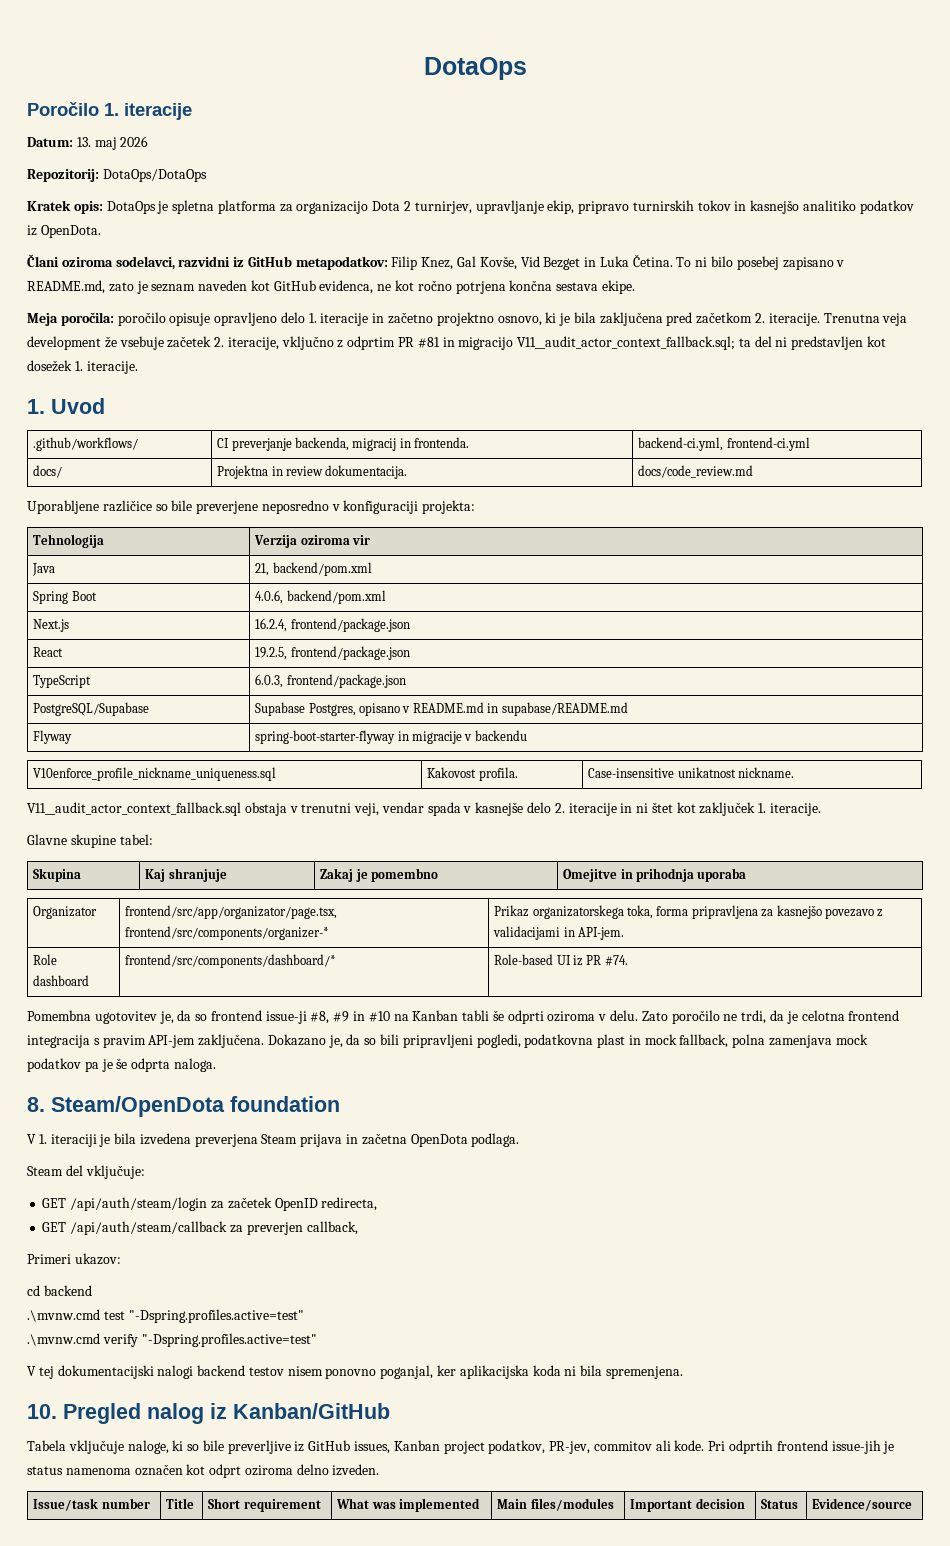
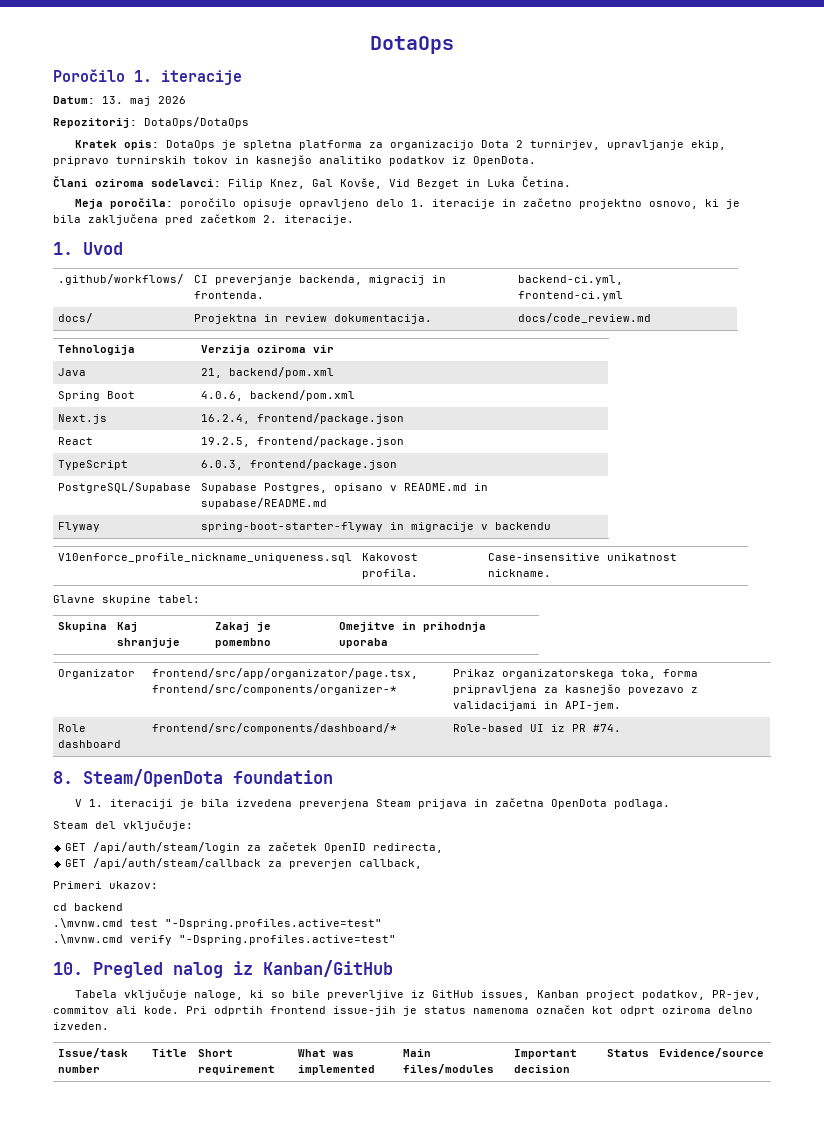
- Člani oziroma sodelavci, razvidni iz GitHub metapodatkov: Filip Knez, Gal Kovše, Vid Bezget in Luka Četina. To ni bilo posebej zapisano v README.md, zato je seznam naveden kot GitHub evidenca, ne kot ročno potrjena končna sestava ekipe.
+ Člani oziroma sodelavci: Filip Knez, Gal Kovše, Vid Bezget in Luka Četina.
- Trenutna veja development že vsebuje začetek 2. iteracije, vključno z odprtim PR #81 in migracijo V11__audit_actor_context_fallback.sql; ta del ni predstavljen kot dosežek 1. iteracije.
- Uporabljene različice so bile preverjene neposredno v konfiguraciji projekta:
- V11__audit_actor_context_fallback.sql obstaja v trenutni veji, vendar spada v kasnejše delo 2. iteracije in ni štet kot zaključek 1. iteracije.
- Pomembna ugotovitev je, da so frontend issue-ji #8, #9 in #10 na Kanban tabli še odprti oziroma v delu. Zato poročilo ne trdi, da je celotna frontend integracija s pravim API-jem zaključena. Dokazano je, da so bili pripravljeni pogledi, podatkovna plast in mock fallback, polna zamenjava mock podatkov pa je še odprta naloga.
- V tej dokumentacijski nalogi backend testov nisem ponovno poganjal, ker aplikacijska koda ni bila spremenjena.

